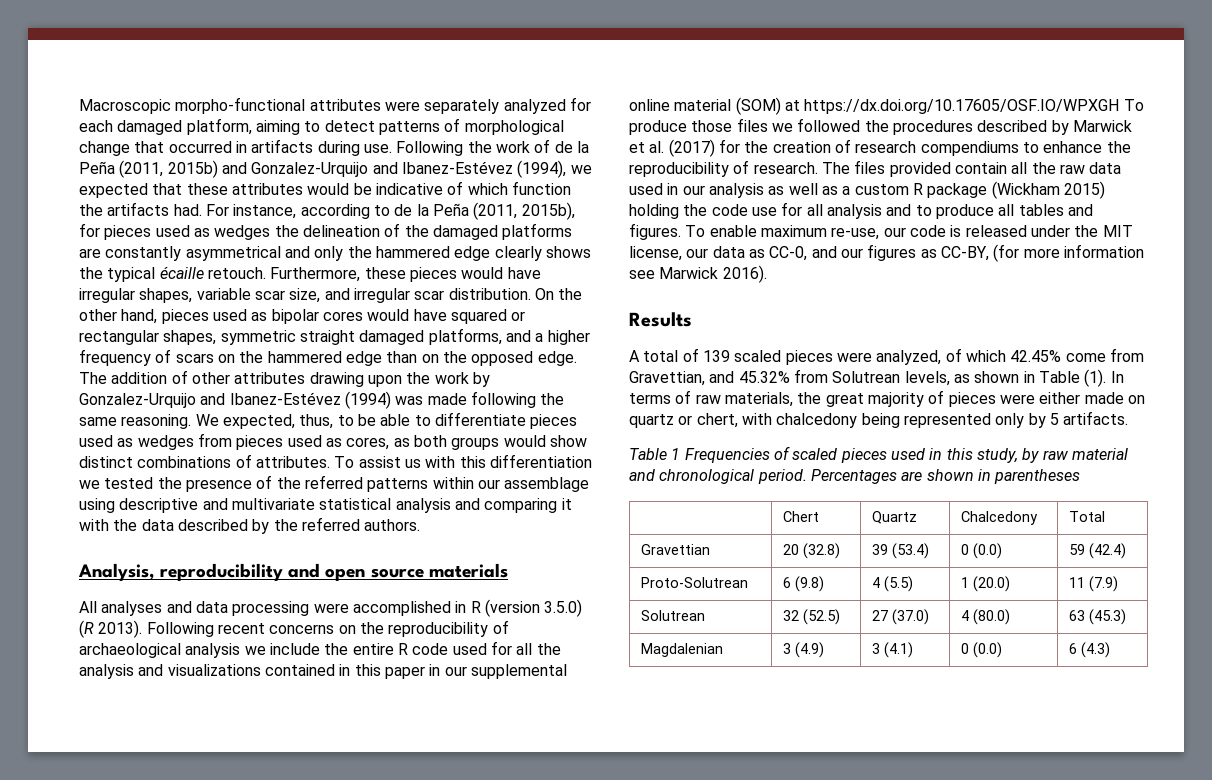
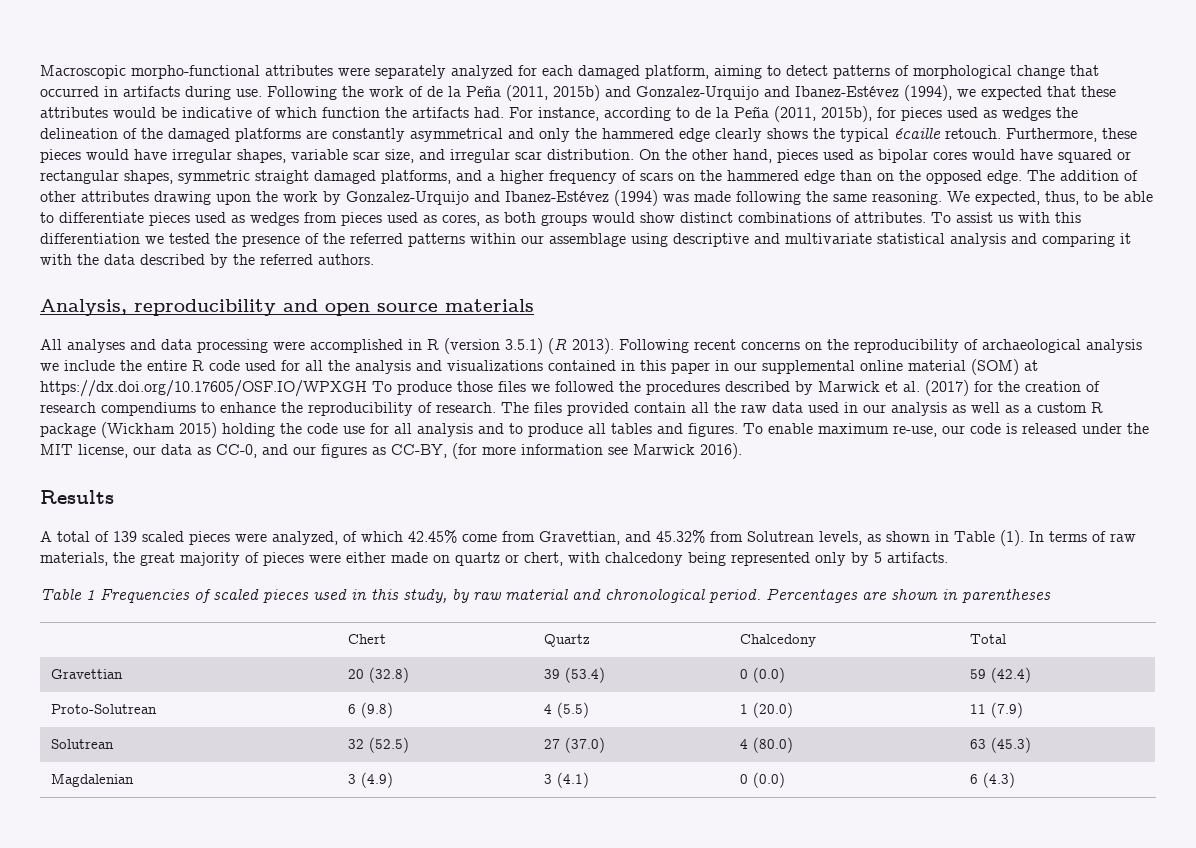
- All analyses and data processing were accomplished in R (version 3.5.0) (R 2013).
+ All analyses and data processing were accomplished in R (version 3.5.1) (R 2013).

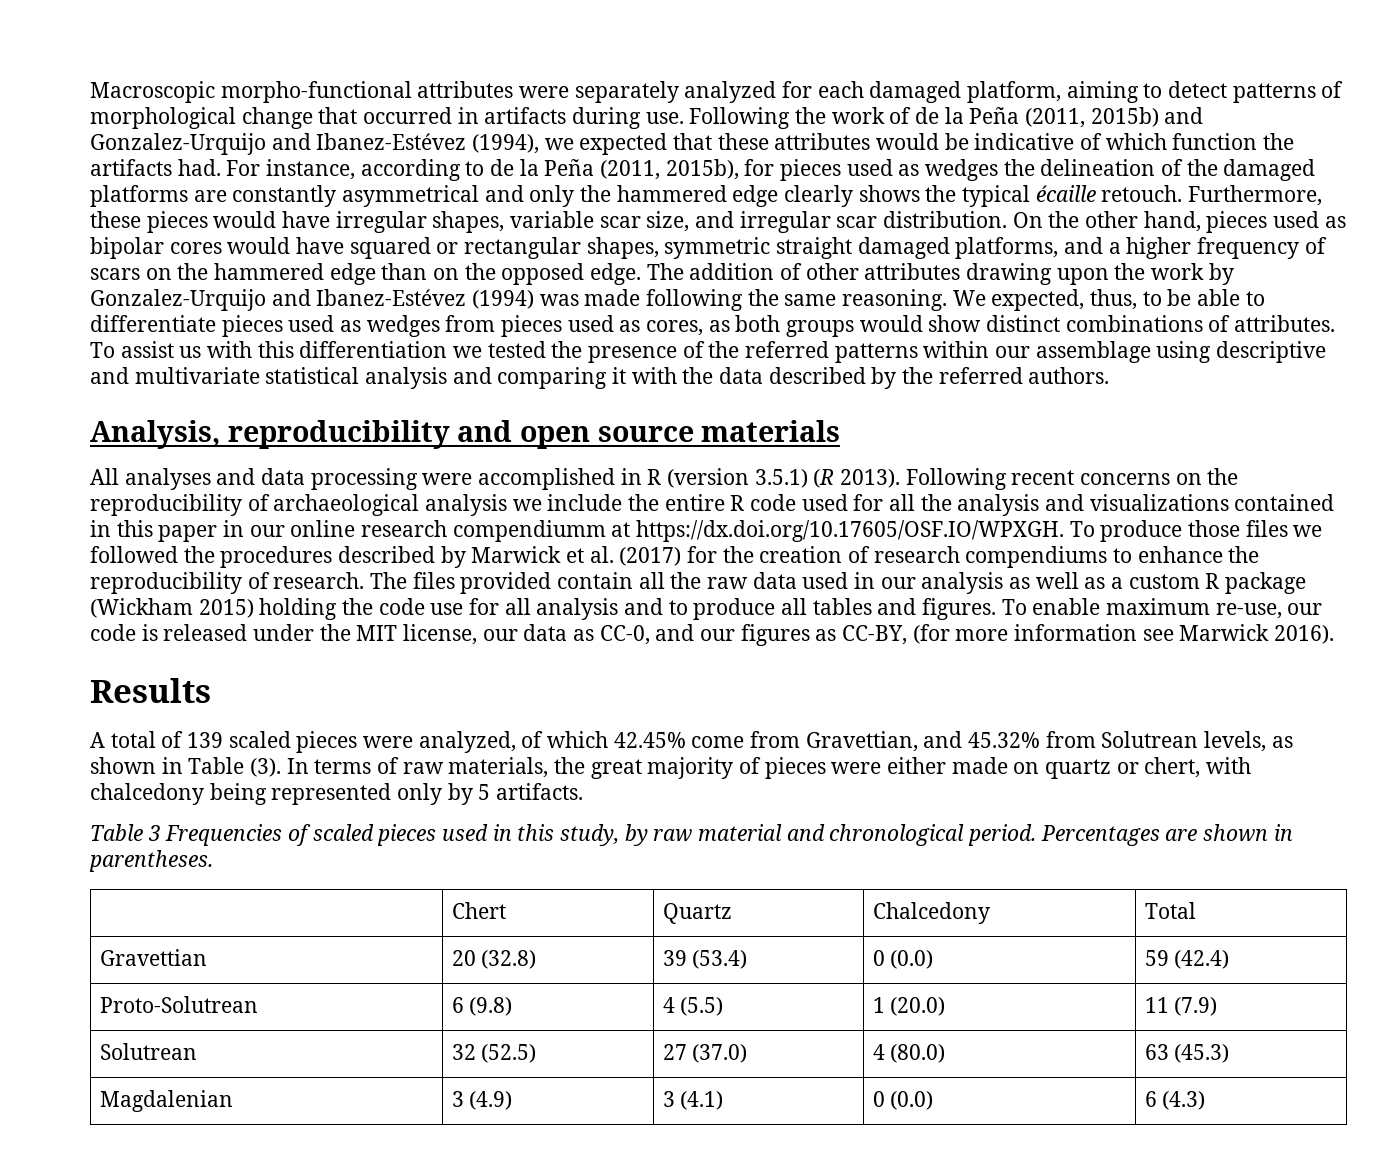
- Following recent concerns on the reproducibility of archaeological analysis we include the entire R code used for all the analysis and visualizations contained in this paper in our supplemental online material (SOM) at https://dx.doi.org/10.17605/OSF.IO/WPXGH To produce those files we followed the procedures described by Marwick et al. (2017) for the creation of research compendiums to enhance the reproducibility of research.
+ Following recent concerns on the reproducibility of archaeological analysis we include the entire R code used for all the analysis and visualizations contained in this paper in our online research compendiumm at https://dx.doi.org/10.17605/OSF.IO/WPXGH. To produce those files we followed the procedures described by Marwick et al. (2017) for the creation of research compendiums to enhance the reproducibility of research.
- A total of 139 scaled pieces were analyzed, of which 42.45% come from Gravettian, and 45.32% from Solutrean levels, as shown in Table (1).
+ A total of 139 scaled pieces were analyzed, of which 42.45% come from Gravettian, and 45.32% from Solutrean levels, as shown in Table (3).
- Table 1 Frequencies of scaled pieces used in this study, by raw material and chronological period.
+ Table 3 Frequencies of scaled pieces used in this study, by raw material and chronological period.
- Percentages are shown in parentheses
+ Percentages are shown in parentheses.

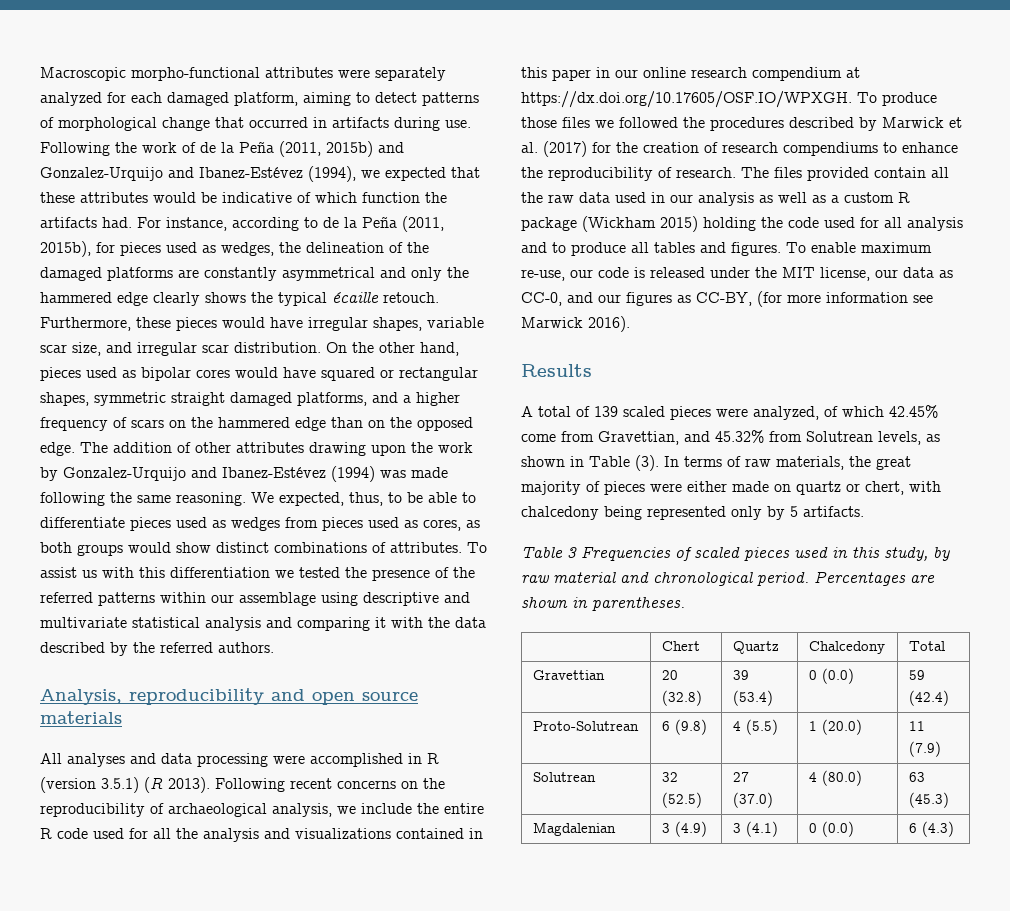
- For instance, according to de la Peña (2011, 2015b), for pieces used as wedges the delineation of the damaged platforms are constantly asymmetrical and only the hammered edge clearly shows the typical écaille retouch.
+ For instance, according to de la Peña (2011, 2015b), for pieces used as wedges, the delineation of the damaged platforms are constantly asymmetrical and only the hammered edge clearly shows the typical écaille retouch.
- Following recent concerns on the reproducibility of archaeological analysis we include the entire R code used for all the analysis and visualizations contained in this paper in our online research compendiumm at https://dx.doi.org/10.17605/OSF.IO/WPXGH. To produce those files we followed the procedures described by Marwick et al. (2017) for the creation of research compendiums to enhance the reproducibility of research.
+ Following recent concerns on the reproducibility of archaeological analysis, we include the entire R code used for all the analysis and visualizations contained in this paper in our online research compendium at https://dx.doi.org/10.17605/OSF.IO/WPXGH. To produce those files we followed the procedures described by Marwick et al. (2017) for the creation of research compendiums to enhance the reproducibility of research.
- The files provided contain all the raw data used in our analysis as well as a custom R package (Wickham 2015) holding the code use for all analysis and to produce all tables and figures.
+ The files provided contain all the raw data used in our analysis as well as a custom R package (Wickham 2015) holding the code used for all analysis and to produce all tables and figures.

